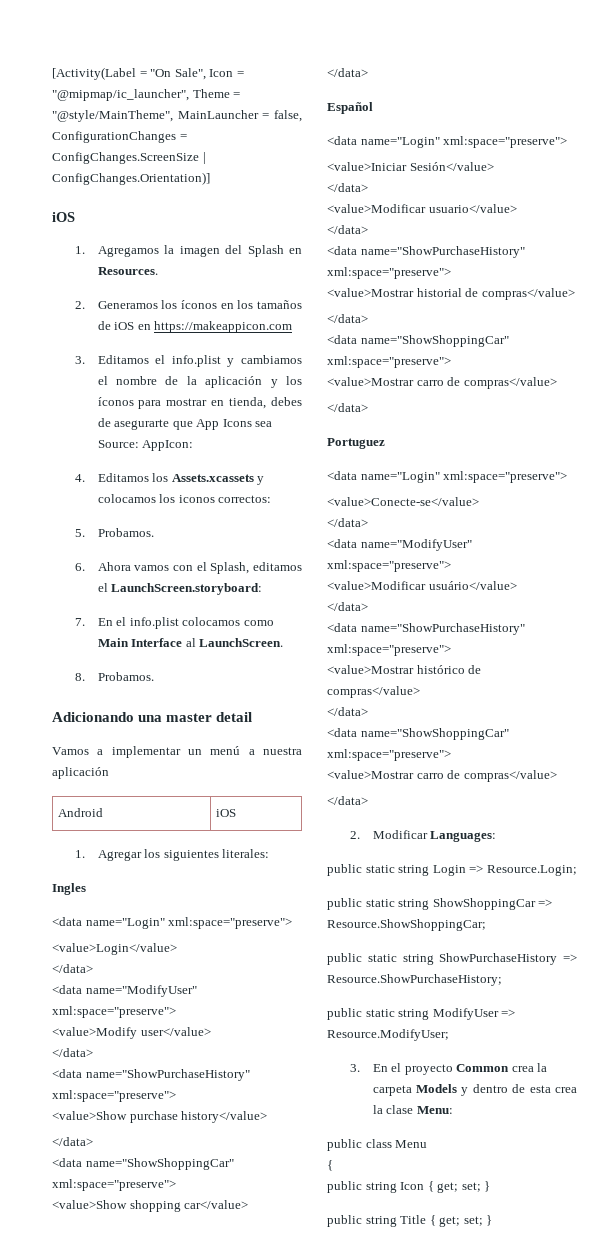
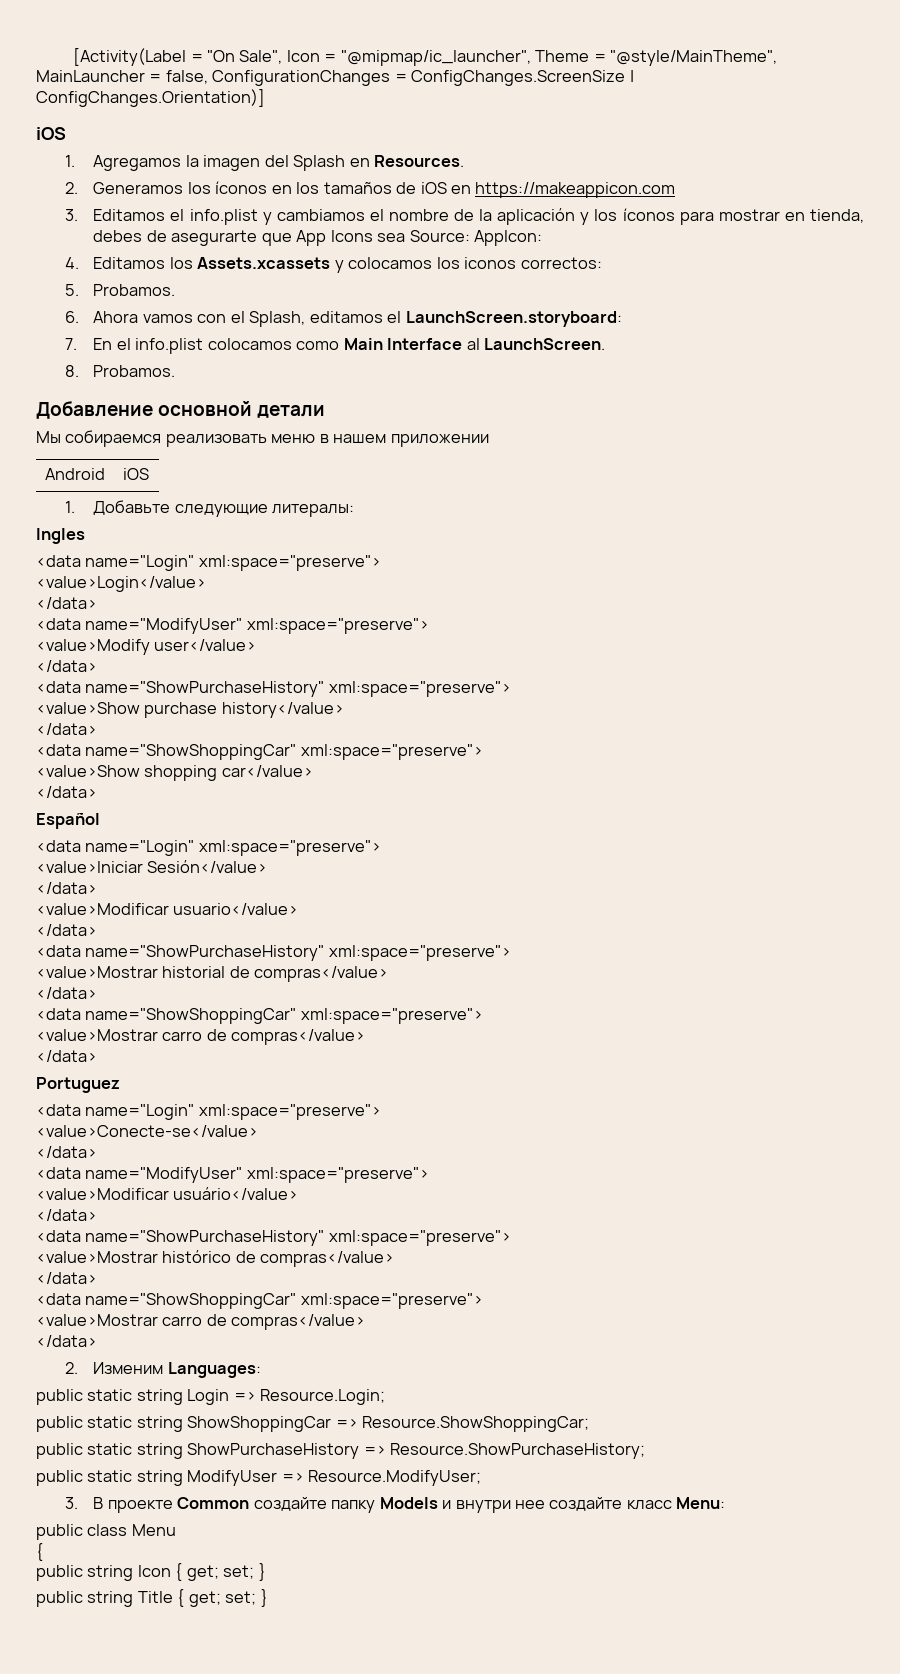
- Adicionando una master detail
- Vamos a implementar un menú a nuestra aplicación
+ Добавление основной детали
+ Мы собираемся реализовать меню в нашем приложении
- 1. Agregar los siguientes literales:
+ 1. Добавьте следующие литералы:
- 2. Modificar Languages:
+ 2. Изменим Languages:
- 3. En el proyecto Common crea la carpeta Models y dentro de esta crea la clase Menu:
+ 3. В проекте Common создайте папку Models и внутри нее создайте класс Menu:

